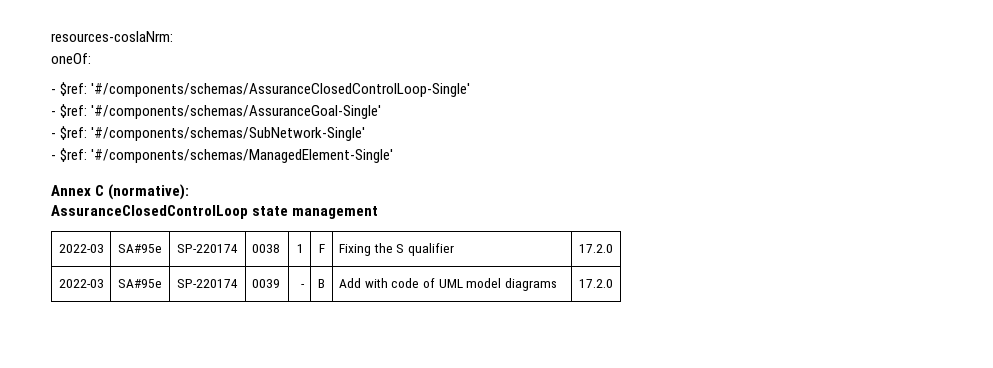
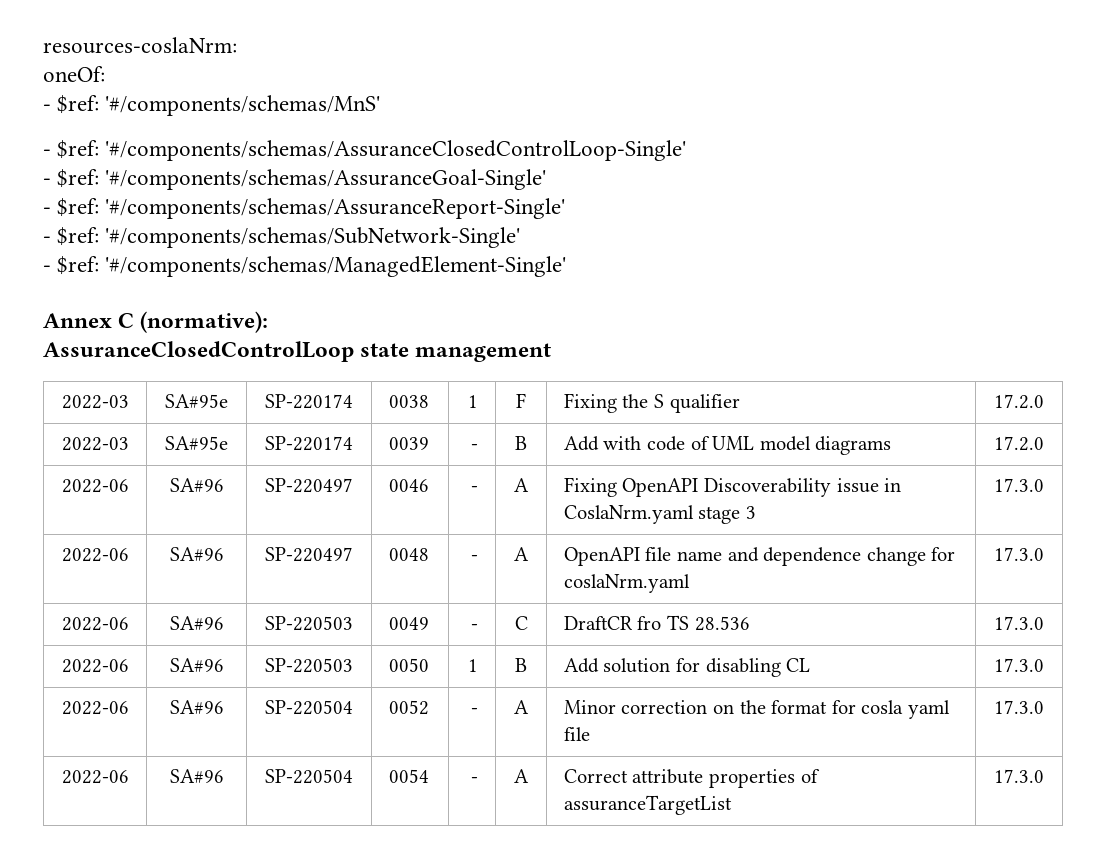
+ - $ref: '#/components/schemas/MnS'
+ - $ref: '#/components/schemas/AssuranceReport-Single'
+ 2022-06 | SA#96 | SP-220497 | 0046 | - | A | Fixing OpenAPI Discoverability issue in CoslaNrm.yaml stage 3 | 17.3.0
+ 2022-06 | SA#96 | SP-220497 | 0048 | - | A | OpenAPI file name and dependence change for coslaNrm.yaml | 17.3.0
+ 2022-06 | SA#96 | SP-220503 | 0049 | - | C | DraftCR fro TS 28.536 | 17.3.0
+ 2022-06 | SA#96 | SP-220503 | 0050 | 1 | B | Add solution for disabling CL | 17.3.0
+ 2022-06 | SA#96 | SP-220504 | 0052 | - | A | Minor correction on the format for cosla yaml file | 17.3.0
+ 2022-06 | SA#96 | SP-220504 | 0054 | - | A | Correct attribute properties of assuranceTargetList | 17.3.0

